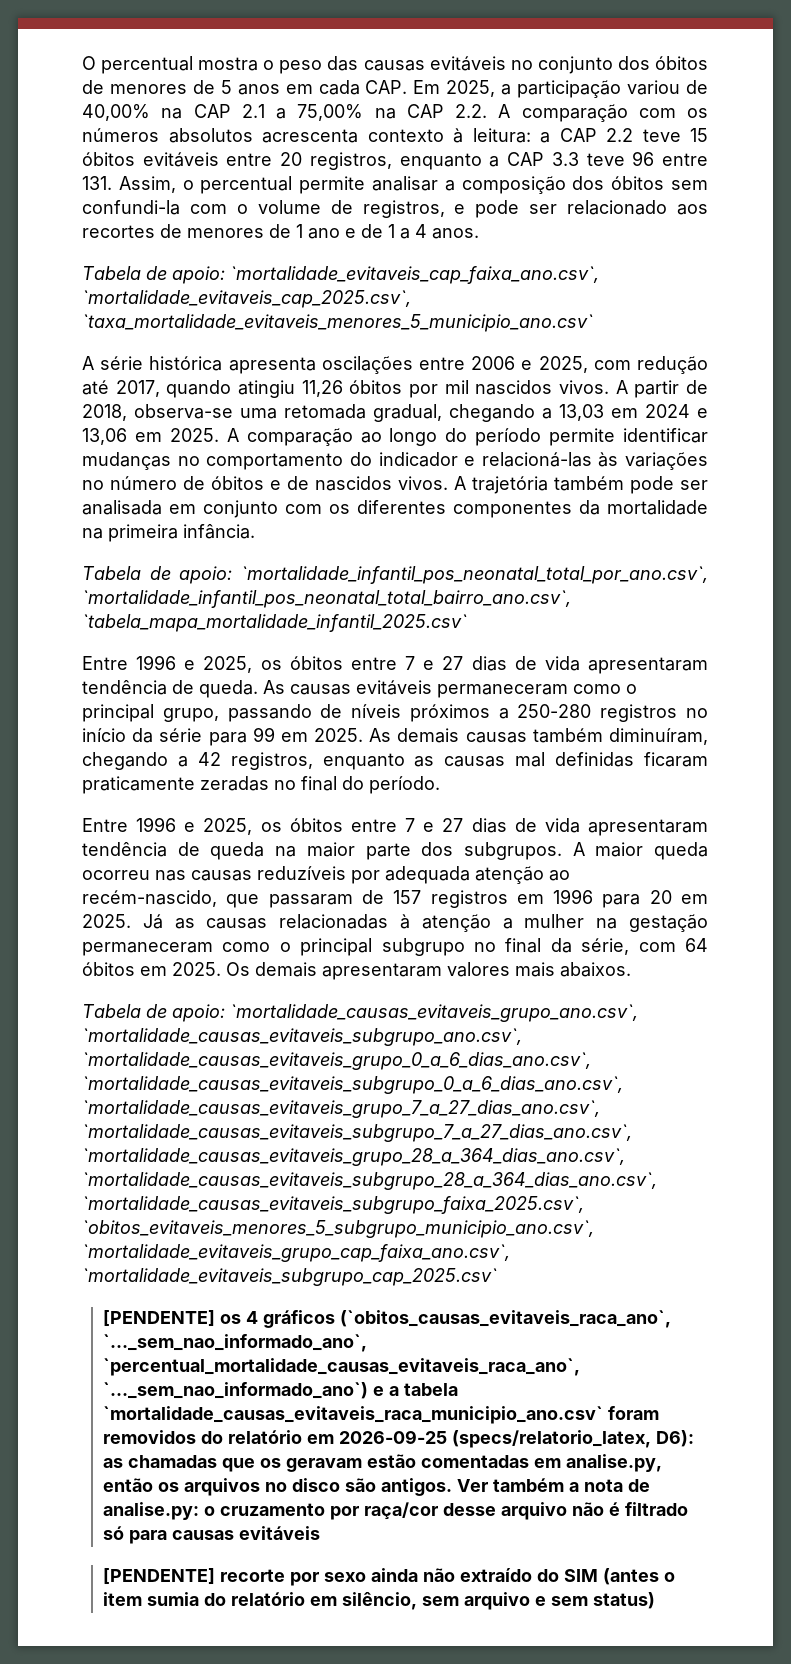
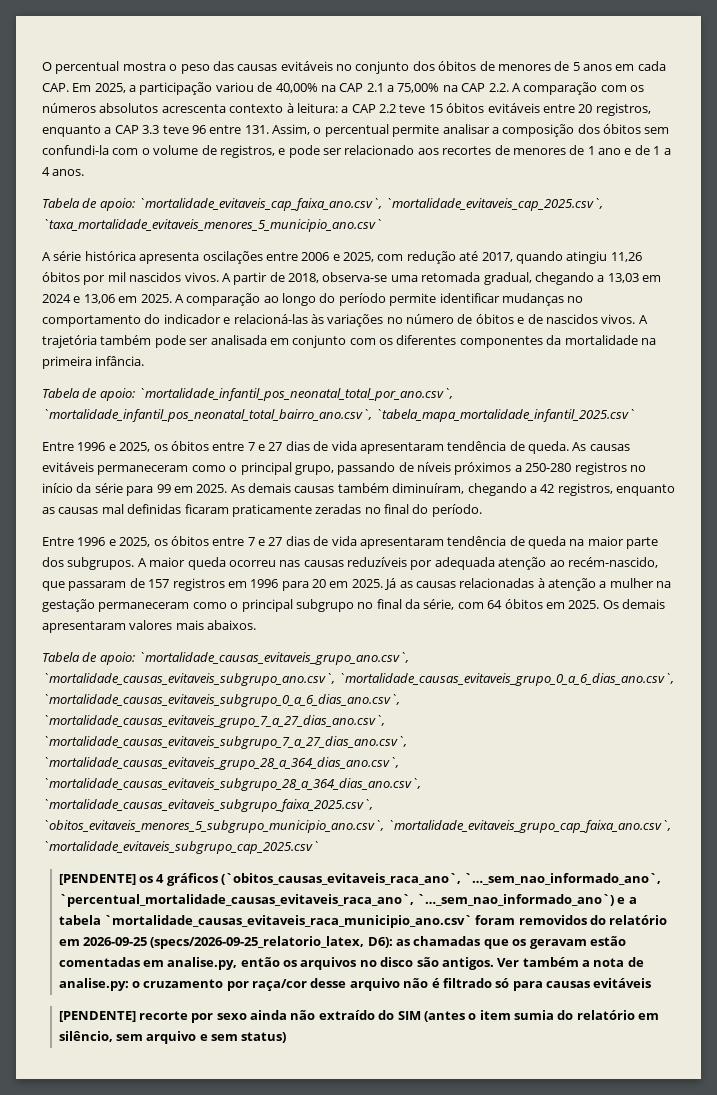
- [PENDENTE] os 4 gráficos (`obitos_causas_evitaveis_raca_ano`, `…_sem_nao_informado_ano`, `percentual_mortalidade_causas_evitaveis_raca_ano`, `…_sem_nao_informado_ano`) e a tabela `mortalidade_causas_evitaveis_raca_municipio_ano.csv` foram removidos do relatório em 2026-09-25 (specs/relatorio_latex, D6): as chamadas que os geravam estão comentadas em analise.py, então os arquivos no disco são antigos.
+ [PENDENTE] os 4 gráficos (`obitos_causas_evitaveis_raca_ano`, `…_sem_nao_informado_ano`, `percentual_mortalidade_causas_evitaveis_raca_ano`, `…_sem_nao_informado_ano`) e a tabela `mortalidade_causas_evitaveis_raca_municipio_ano.csv` foram removidos do relatório em 2026-09-25 (specs/2026-09-25_relatorio_latex, D6): as chamadas que os geravam estão comentadas em analise.py, então os arquivos no disco são antigos.

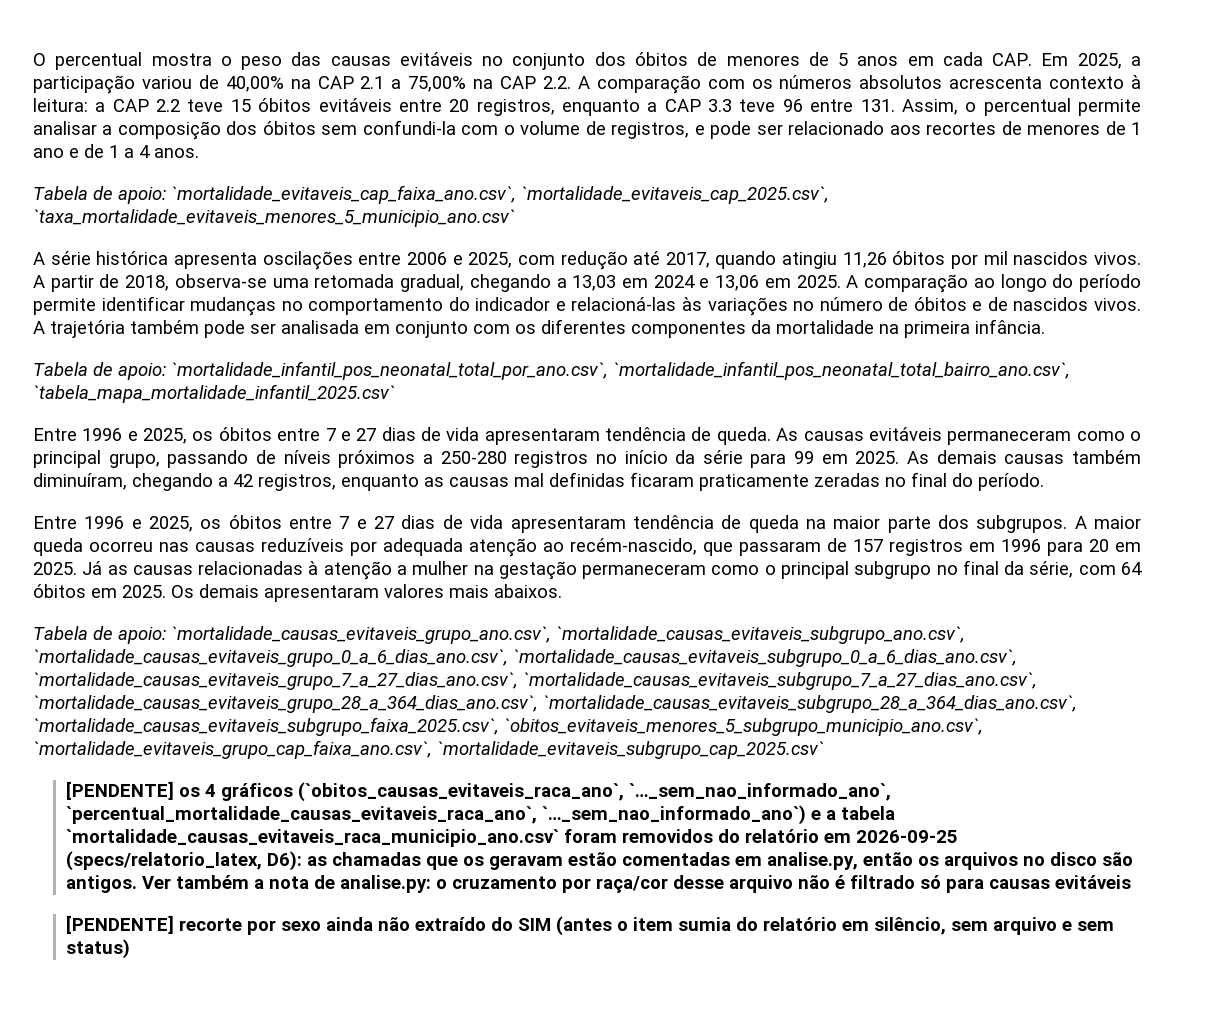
- [PENDENTE] os 4 gráficos (`obitos_causas_evitaveis_raca_ano`, `…_sem_nao_informado_ano`, `percentual_mortalidade_causas_evitaveis_raca_ano`, `…_sem_nao_informado_ano`) e a tabela `mortalidade_causas_evitaveis_raca_municipio_ano.csv` foram removidos do relatório em 2026-09-25 (specs/2026-09-25_relatorio_latex, D6): as chamadas que os geravam estão comentadas em analise.py, então os arquivos no disco são antigos.
+ [PENDENTE] os 4 gráficos (`obitos_causas_evitaveis_raca_ano`, `…_sem_nao_informado_ano`, `percentual_mortalidade_causas_evitaveis_raca_ano`, `…_sem_nao_informado_ano`) e a tabela `mortalidade_causas_evitaveis_raca_municipio_ano.csv` foram removidos do relatório em 2026-09-25 (specs/relatorio_latex, D6): as chamadas que os geravam estão comentadas em analise.py, então os arquivos no disco são antigos.

